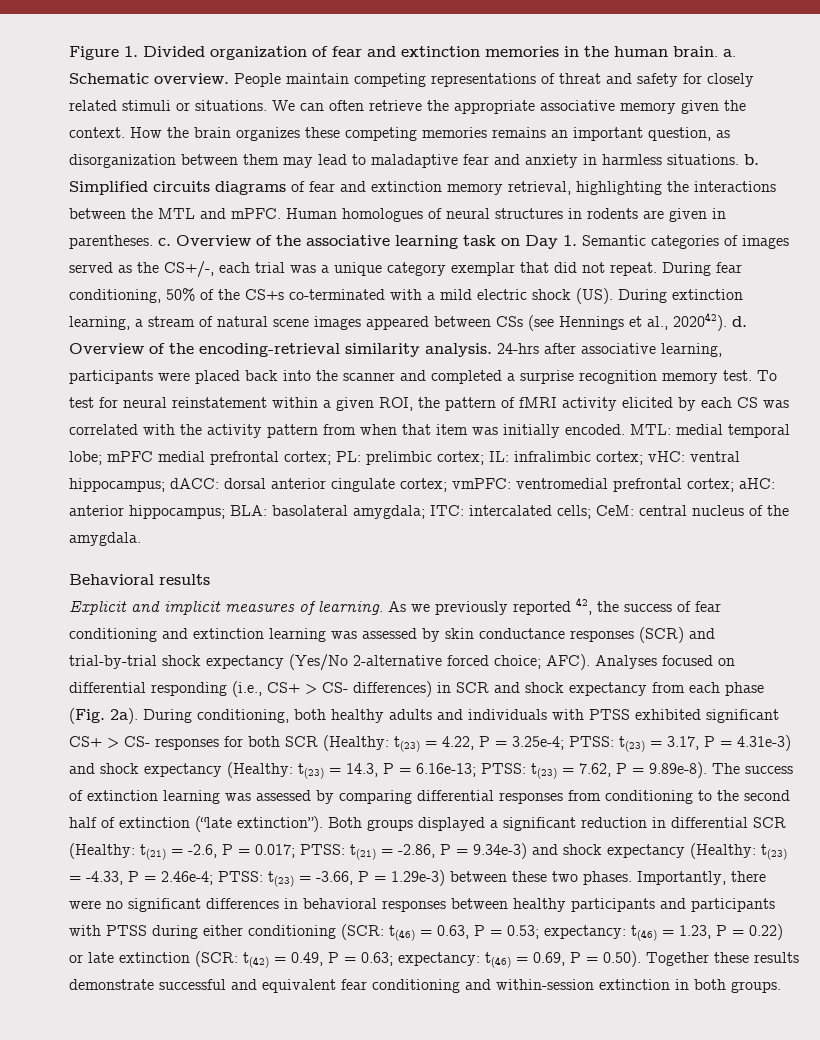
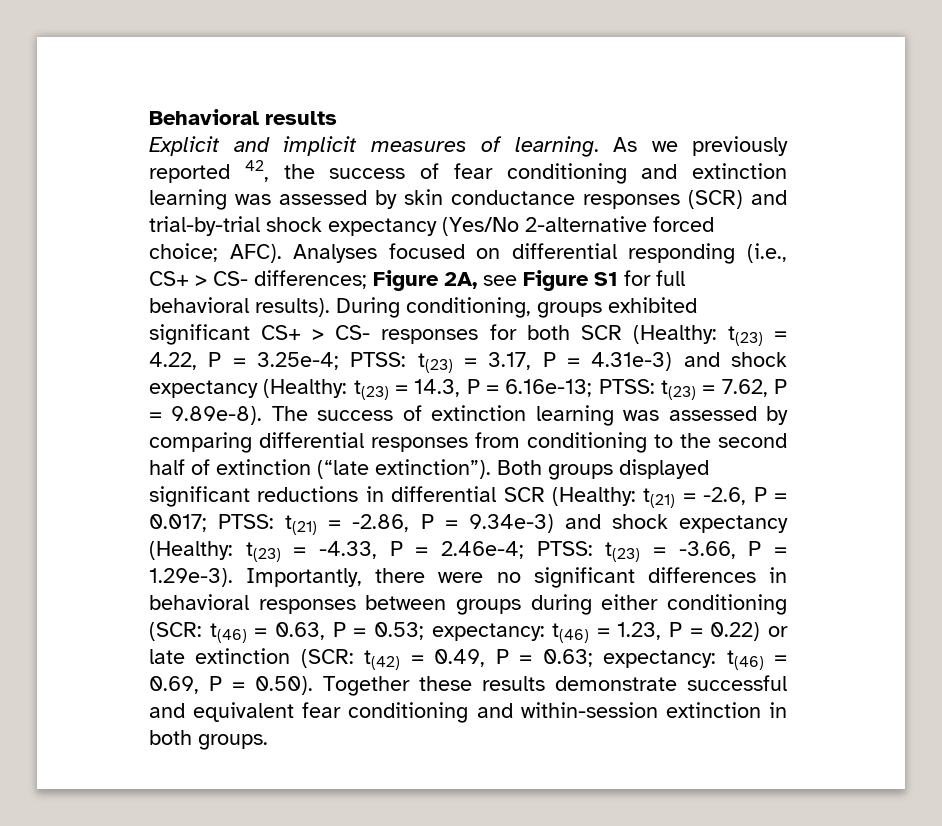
- Figure 1. Divided organization of fear and extinction memories in the human brain. a. Schematic overview. People maintain competing representations of threat and safety for closely related stimuli or situations. We can often retrieve the appropriate associative memory given the context. How the brain organizes these competing memories remains an important question, as disorganization between them may lead to maladaptive fear and anxiety in harmless situations. b. Simplified circuits diagrams of fear and extinction memory retrieval, highlighting the interactions between the MTL and mPFC. Human homologues of neural structures in rodents are given in parentheses. c. Overview of the associative learning task on Day 1. Semantic categories of images served as the CS+/-, each trial was a unique category exemplar that did not repeat. During fear conditioning, 50% of the CS+s co-terminated with a mild electric shock (US). During extinction learning, a stream of natural scene images appeared between CSs (see Hennings et al., 202042). d. Overview of the encoding-retrieval similarity analysis. 24-hrs after associative learning, participants were placed back into the scanner and completed a surprise recognition memory test. To test for neural reinstatement within a given ROI, the pattern of fMRI activity elicited by each CS was correlated with the activity pattern from when that item was initially encoded. MTL: medial temporal lobe; mPFC medial prefrontal cortex; PL: prelimbic cortex; IL: infralimbic cortex; vHC: ventral hippocampus; dACC: dorsal anterior cingulate cortex; vmPFC: ventromedial prefrontal cortex; aHC: anterior hippocampus; BLA: basolateral amygdala; ITC: intercalated cells; CeM: central nucleus of the amygdala.
- Analyses focused on differential responding (i.e., CS+ > CS- differences) in SCR and shock expectancy from each phase (Fig. 2a). During conditioning, both healthy adults and individuals with PTSS exhibited significant CS+ > CS- responses for both SCR (Healthy:
+ Analyses focused on differential responding (i.e., CS+ > CS- differences; Figure 2A, see Figure S1 for full behavioral results). During conditioning, groups exhibited significant CS+ > CS- responses for both SCR (Healthy:
- Both groups displayed a significant reduction in differential SCR (Healthy:
+ Both groups displayed significant reductions in differential SCR (Healthy:
- t(23) = -3.66, P = 1.29e-3) between these two phases. Importantly, there were no significant differences in behavioral responses between healthy participants and participants with PTSS during either conditioning (SCR:
+ t(23) = -3.66, P = 1.29e-3). Importantly, there were no significant differences in behavioral responses between groups during either conditioning (SCR:

